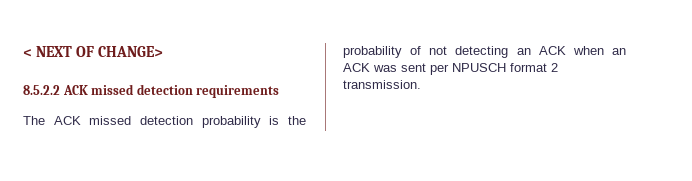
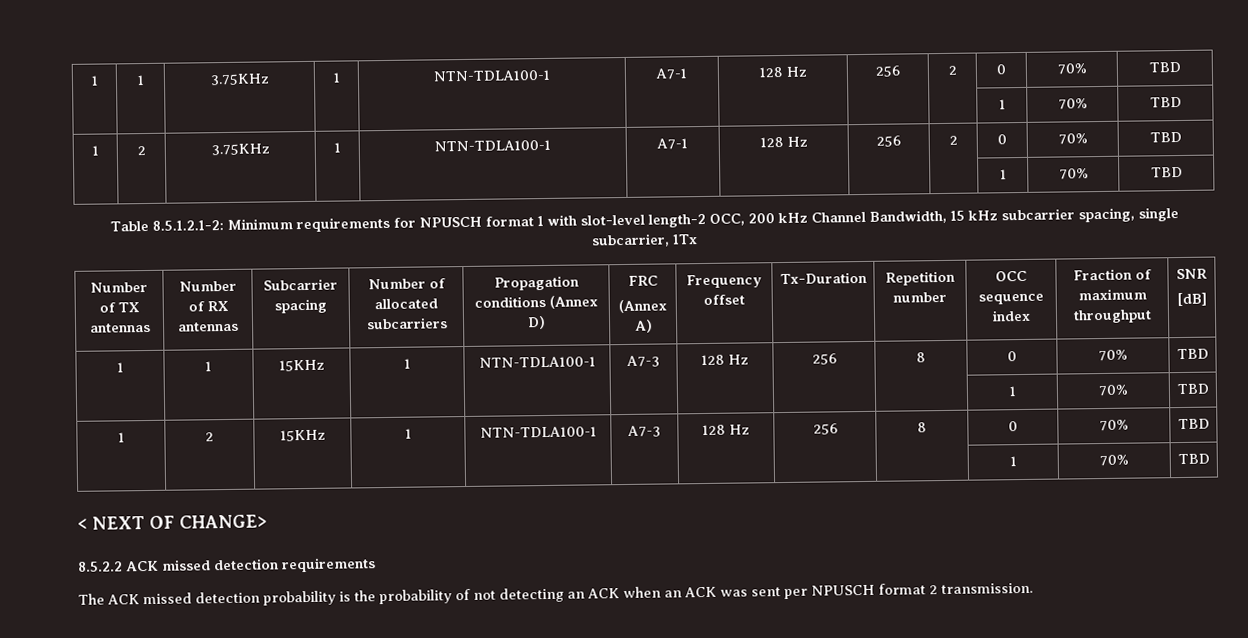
+ 1 | 1 | 3.75KHz | 1 | NTN-TDLA100-1 | A7-1 | 128 Hz | 256 | 2 | 0 | 70% | TBD
+ | | | | | | | | | 1 | 70% | TBD
+ 1 | 2 | 3.75KHz | 1 | NTN-TDLA100-1 | A7-1 | 128 Hz | 256 | 2 | 0 | 70% | TBD
+ | | | | | | | | | 1 | 70% | TBD
+ Table 8.5.1.2.1-2: Minimum requirements for NPUSCH format 1 with slot-level length-2 OCC, 200 kHz Channel Bandwidth, 15 kHz subcarrier spacing, single subcarrier, 1Tx
+ Number of TX antennas | Number of RX antennas | Subcarrier spacing | Number of allocated subcarriers | Propagation conditions (Annex D) | FRC
+ (Annex A) | Frequency offset | Tx-Duration | Repetition number | OCC sequence index | Fraction of maximum throughput | SNR
+ [dB]
+ 1 | 1 | 15KHz | 1 | NTN-TDLA100-1 | A7-3 | 128 Hz | 256 | 8 | 0 | 70% | TBD
+ | | | | | | | | | 1 | 70% | TBD
+ 1 | 2 | 15KHz | 1 | NTN-TDLA100-1 | A7-3 | 128 Hz | 256 | 8 | 0 | 70% | TBD
+ | | | | | | | | | 1 | 70% | TBD

